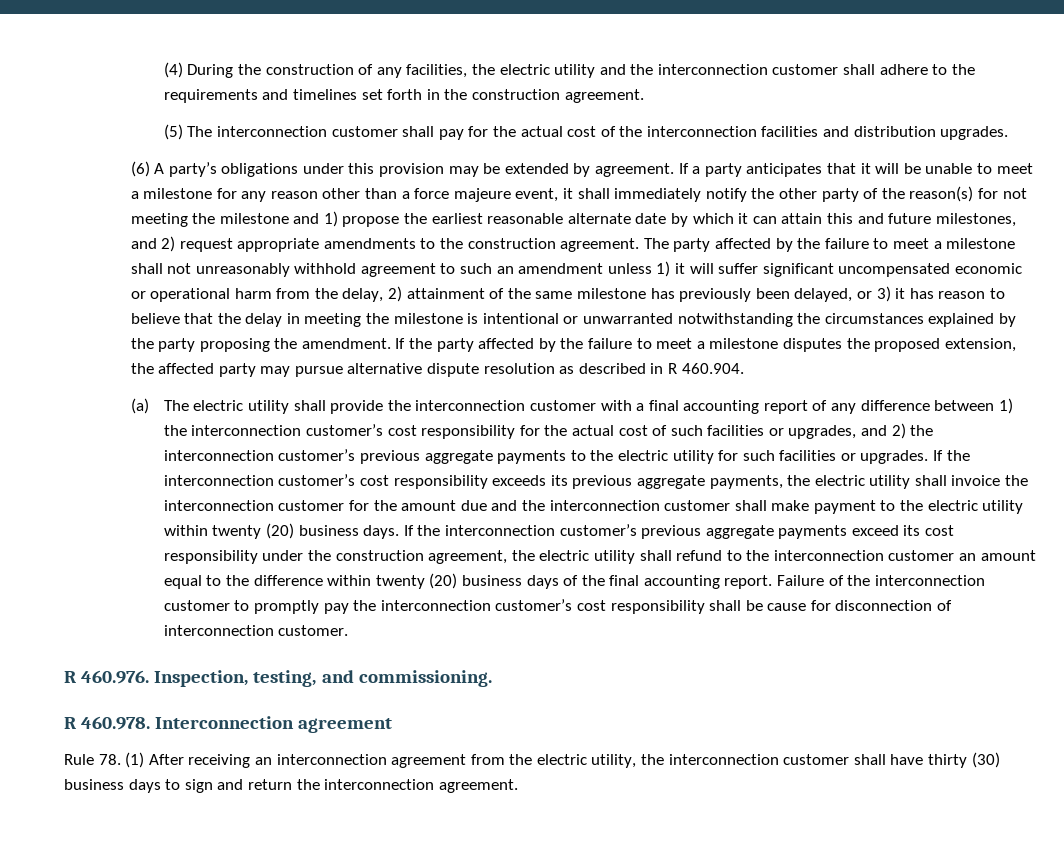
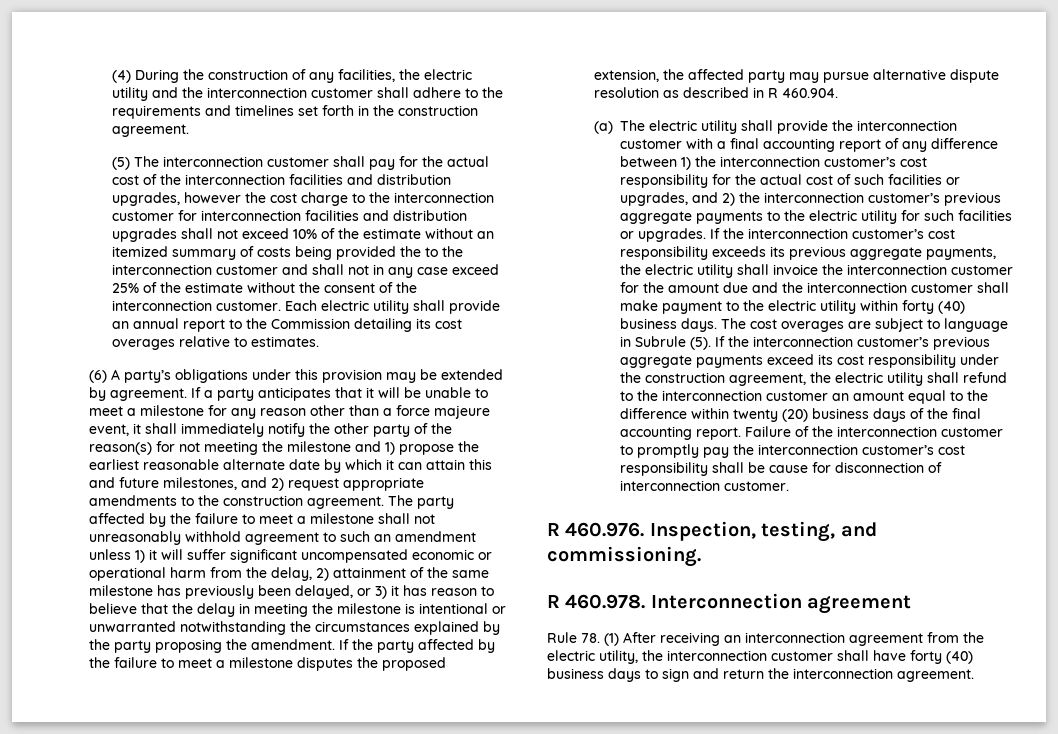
- (5) The interconnection customer shall pay for the actual cost of the interconnection facilities and distribution upgrades.
+ (5) The interconnection customer shall pay for the actual cost of the interconnection facilities and distribution upgrades, however the cost charge to the interconnection customer for interconnection facilities and distribution upgrades shall not exceed 10% of the estimate without an itemized summary of costs being provided the to the interconnection customer and shall not in any case exceed 25% of the estimate without the consent of the interconnection customer. Each electric utility shall provide an annual report to the Commission detailing its cost overages relative to estimates.
- If the interconnection customer’s cost responsibility exceeds its previous aggregate payments, the electric utility shall invoice the interconnection customer for the amount due and the interconnection customer shall make payment to the electric utility within twenty (20) business days.
+ If the interconnection customer’s cost responsibility exceeds its previous aggregate payments, the electric utility shall invoice the interconnection customer for the amount due and the interconnection customer shall make payment to the electric utility within forty (40) business days. The cost overages are subject to language in Subrule (5).
- Rule 78. (1) After receiving an interconnection agreement from the electric utility, the interconnection customer shall have thirty (30) business days to sign and return the interconnection agreement.
+ Rule 78. (1) After receiving an interconnection agreement from the electric utility, the interconnection customer shall have forty (40) business days to sign and return the interconnection agreement.

